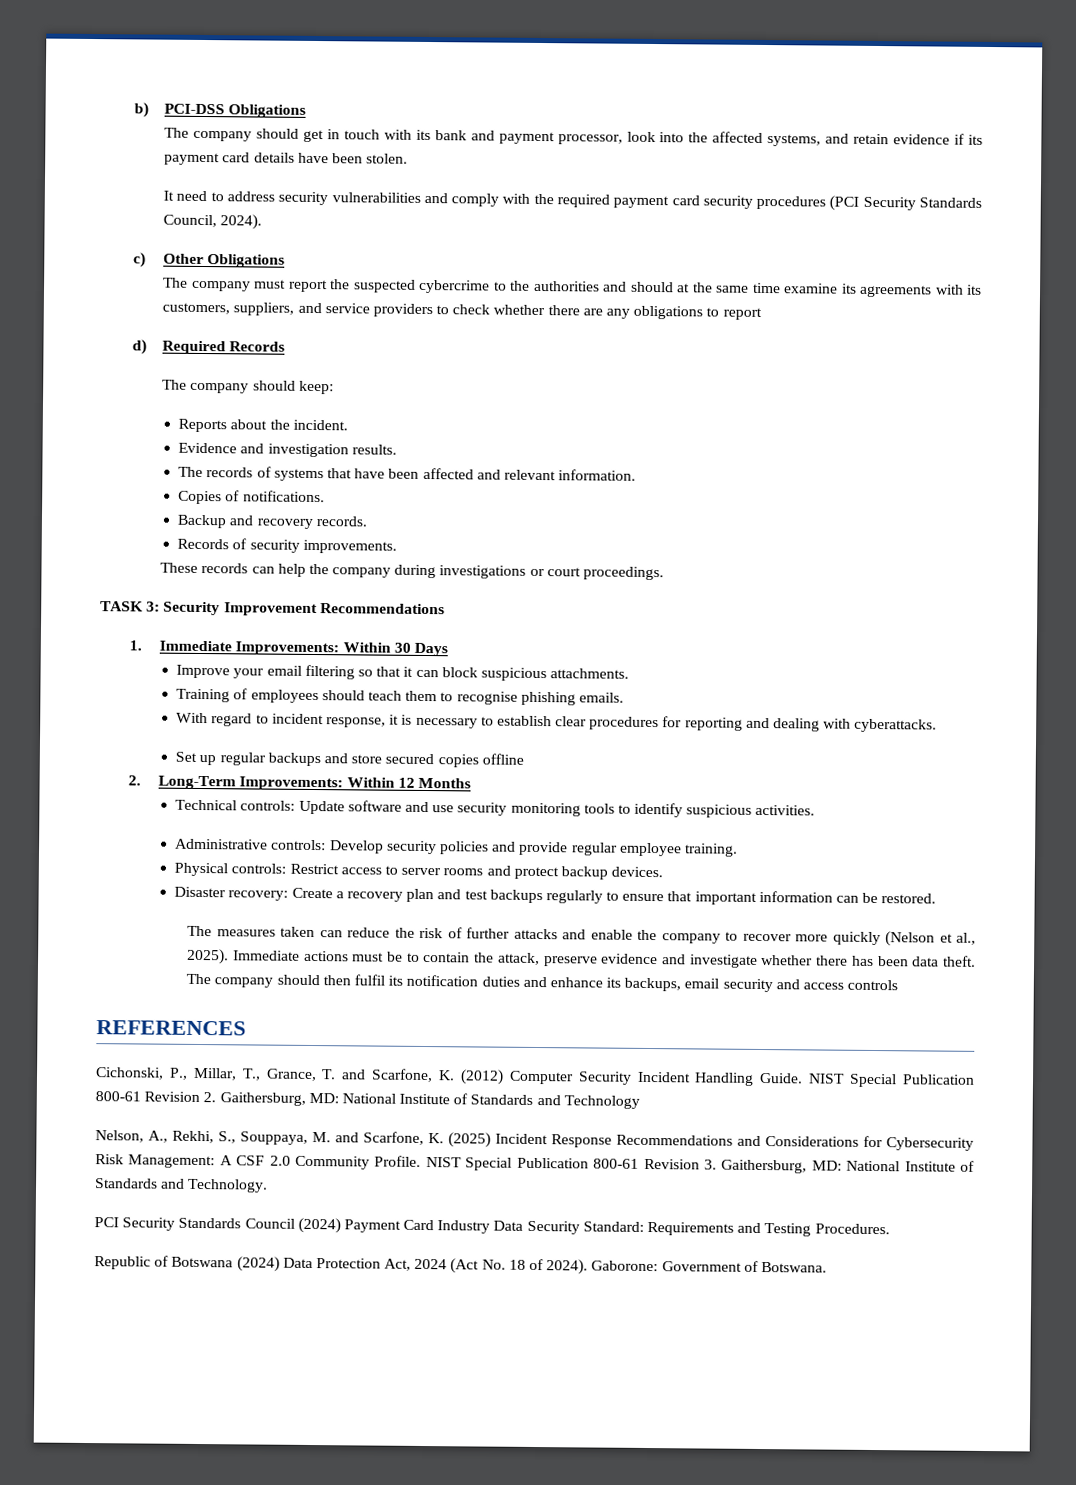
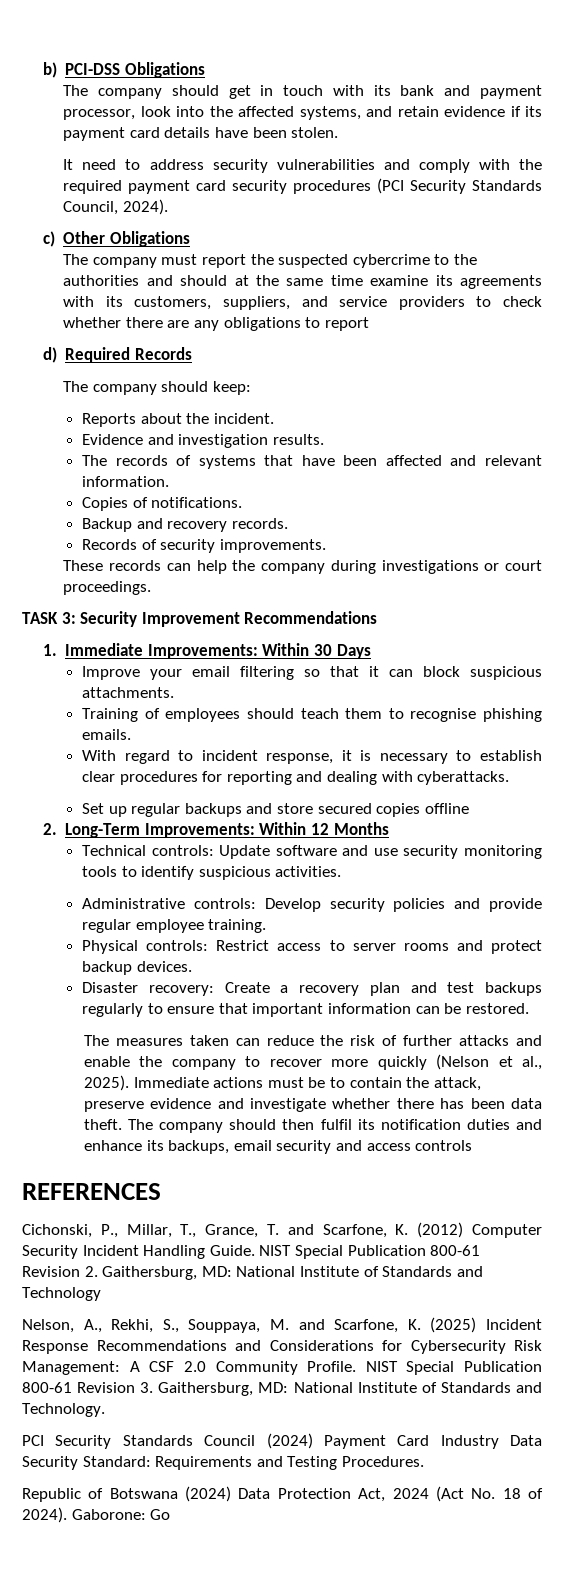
- Gaborone: Government of Botswana.
+ Gaborone: Go

